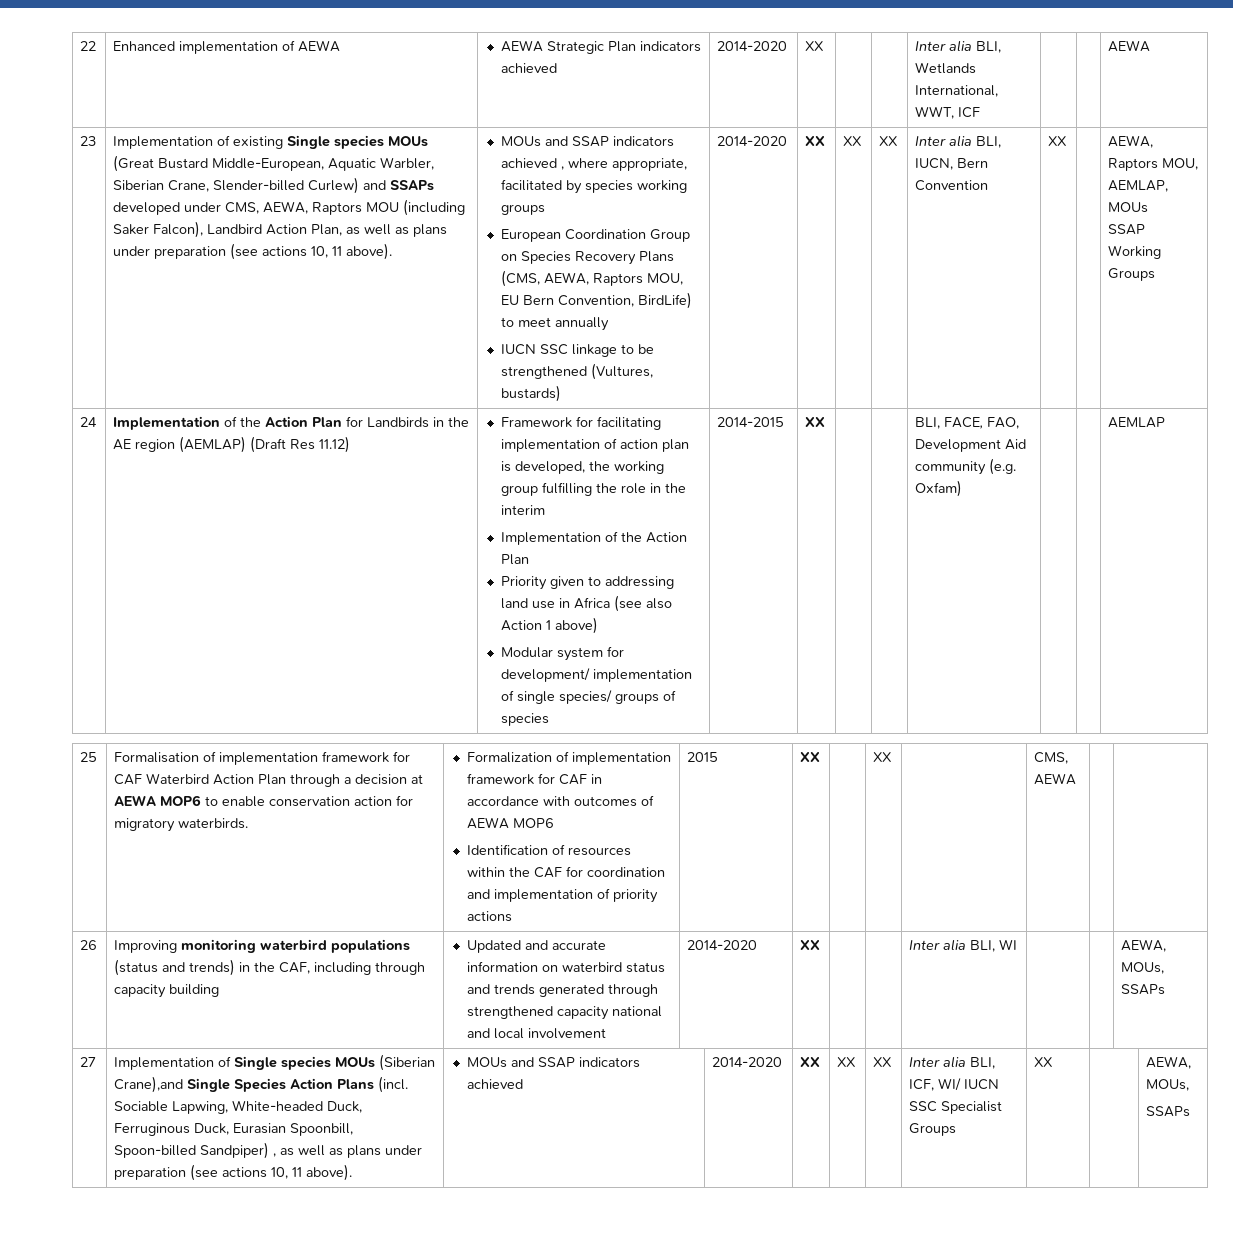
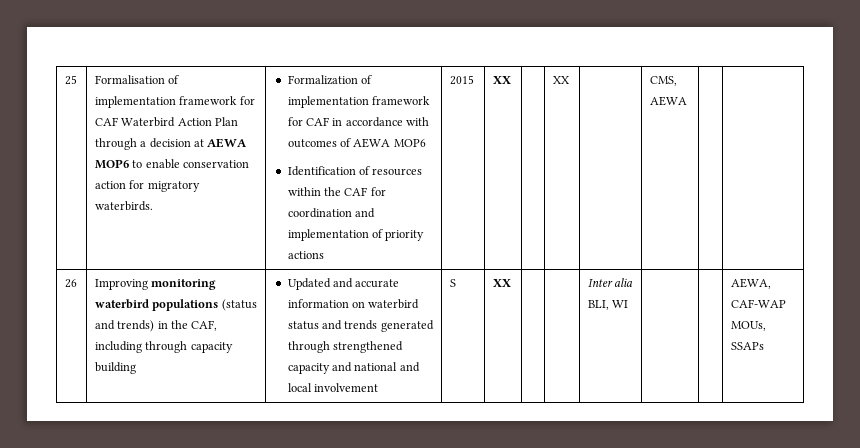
- 22 | Enhanced implementation of AEWA | AEWA Strategic Plan indicators achieved | 2014-2020 | XX | | | Inter alia BLI, Wetlands International, WWT, ICF | | | AEWA
- 23 | Implementation of existing Single species MOUs (Great Bustard Middle-European, Aquatic Warbler, Siberian Crane, Slender-billed Curlew) and SSAPs developed under CMS, AEWA, Raptors MOU (including Saker Falcon), Landbird Action Plan, as well as plans under preparation (see actions 10, 11 above). | MOUs and SSAP indicators achieved , where appropriate, facilitated by species working groups
- European Coordination Group on Species Recovery Plans (CMS, AEWA, Raptors MOU, EU Bern Convention, BirdLife) to meet annually
- IUCN SSC linkage to be strengthened (Vultures, bustards) | 2014-2020 | XX | XX | XX | Inter alia BLI, IUCN, Bern Convention | XX | | AEWA, Raptors MOU, AEMLAP, MOUs
- SSAP Working Groups
- 24 | Implementation of the Action Plan for Landbirds in the AE region (AEMLAP) (Draft Res 11.12) | Framework for facilitating implementation of action plan is developed, the working group fulfilling the role in the interim
- Implementation of the Action Plan
- Priority given to addressing land use in Africa (see also Action 1 above)
- Modular system for development/ implementation of single species/ groups of species | 2014-2015 | XX | | | BLI, FACE, FAO, Development Aid community (e.g. Oxfam) | | | AEMLAP
- Updated and accurate information on waterbird status and trends generated through strengthened capacity national and local involvement | 2014-2020
+ Updated and accurate information on waterbird status and trends generated through strengthened capacity and national and local involvement | S
- AEWA, MOUs, SSAPs
+ AEWA, CAF-WAP MOUs, SSAPs
- 27 | Implementation of Single species MOUs (Siberian Crane),and Single Species Action Plans (incl. Sociable Lapwing, White-headed Duck, Ferruginous Duck, Eurasian Spoonbill, Spoon-billed Sandpiper) , as well as plans under preparation (see actions 10, 11 above). | MOUs and SSAP indicators achieved | 2014-2020 | XX | XX | XX | Inter alia BLI, ICF, WI/ IUCN SSC Specialist Groups | XX | | AEWA, MOUs,
- SSAPs

